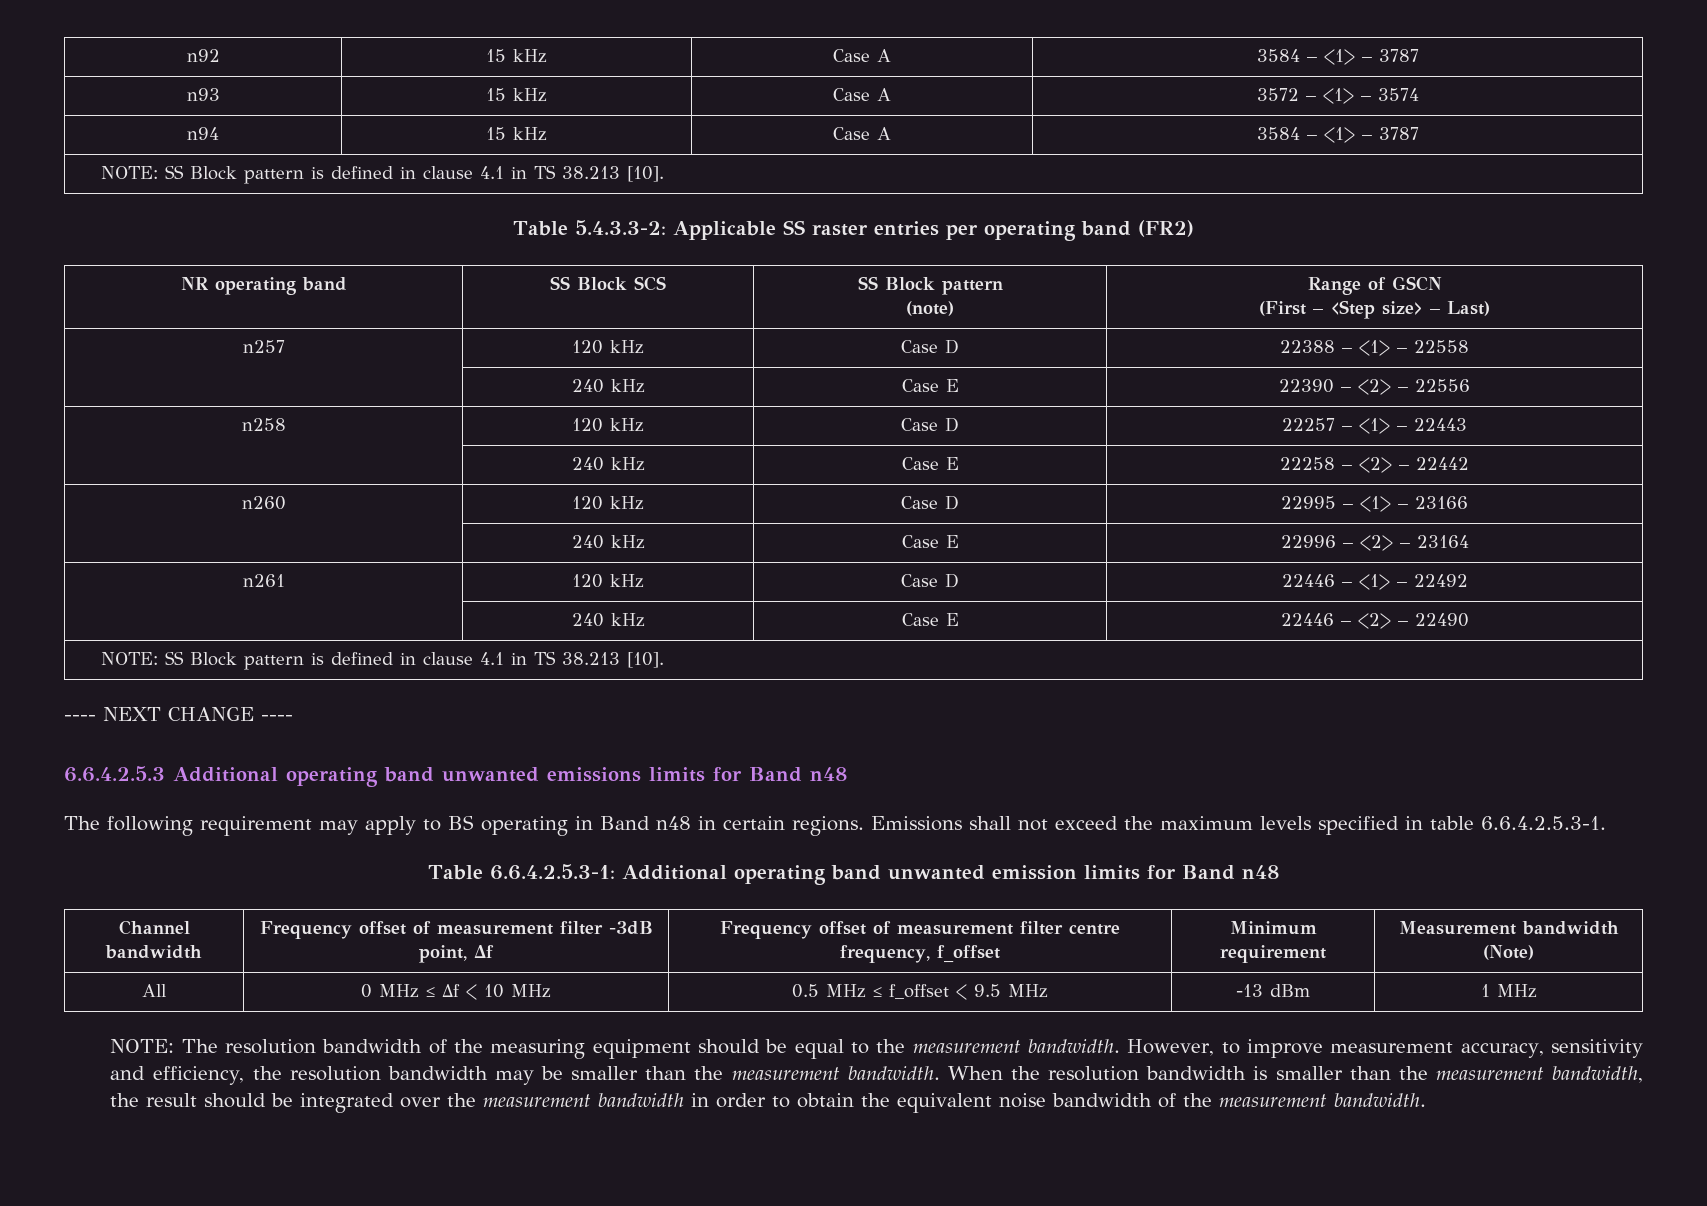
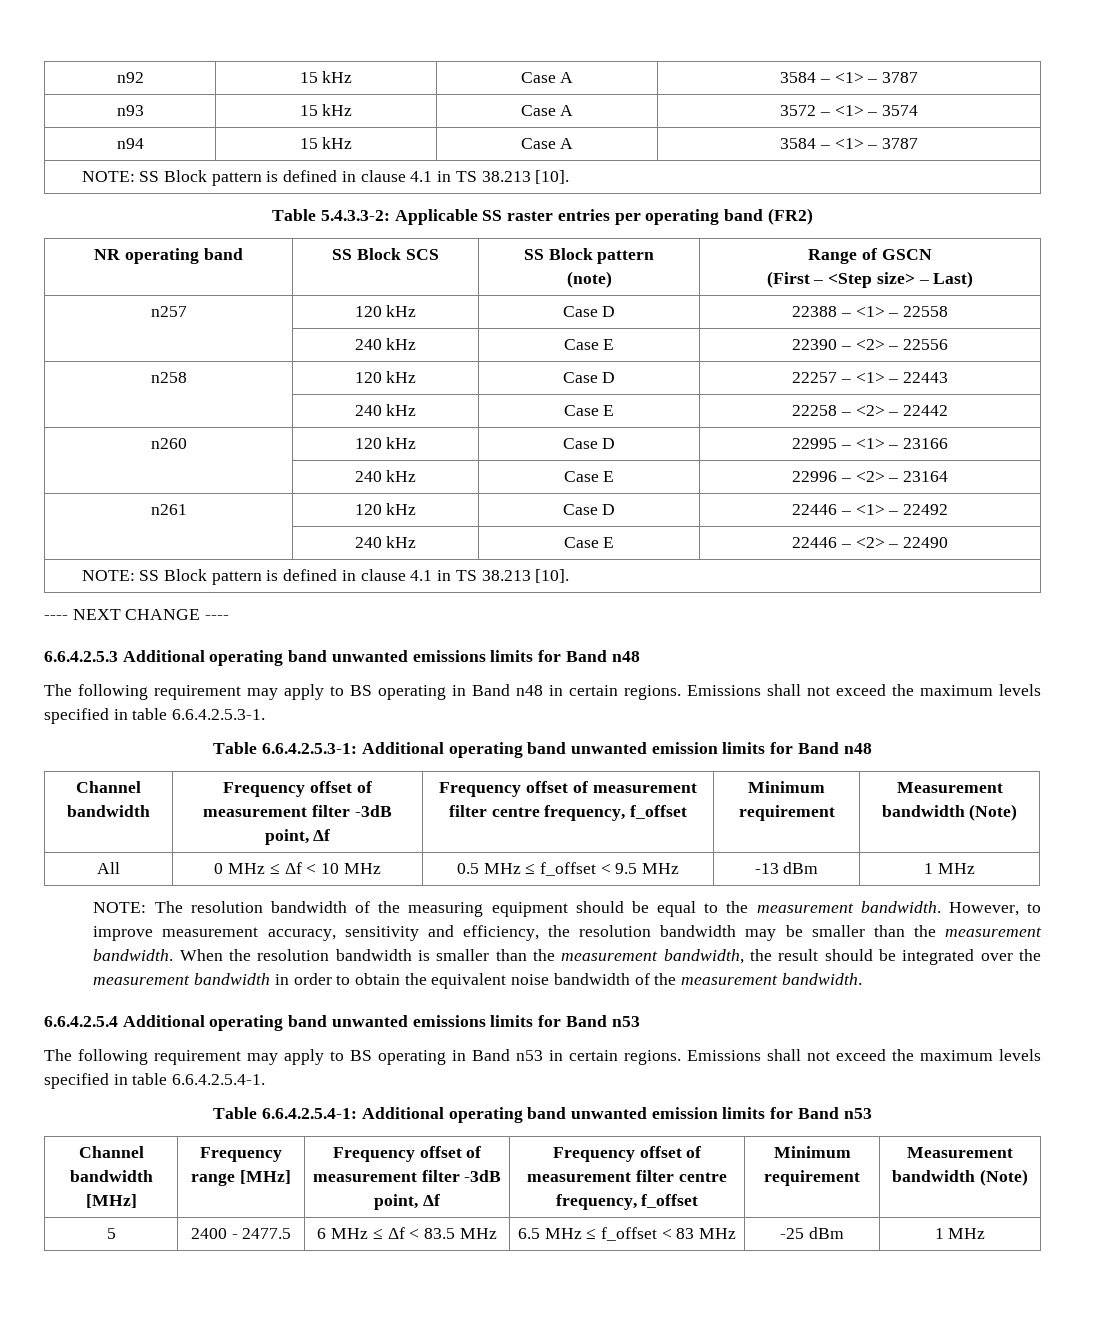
+ 6.6.4.2.5.4 Additional operating band unwanted emissions limits for Band n53
+ The following requirement may apply to BS operating in Band n53 in certain regions. Emissions shall not exceed the maximum levels specified in table 6.6.4.2.5.4-1.
+ Table 6.6.4.2.5.4-1: Additional operating band unwanted emission limits for Band n53
+ Channel bandwidth [MHz] | Frequency range [MHz] | Frequency offset of measurement filter -3dB point, Δf | Frequency offset of measurement filter centre frequency, f_offset | Minimum requirement | Measurement bandwidth (Note)
+ 5 | 2400 - 2477.5 | 6 MHz ≤ Δf < 83.5 MHz | 6.5 MHz ≤ f_offset < 83 MHz | -25 dBm | 1 MHz

